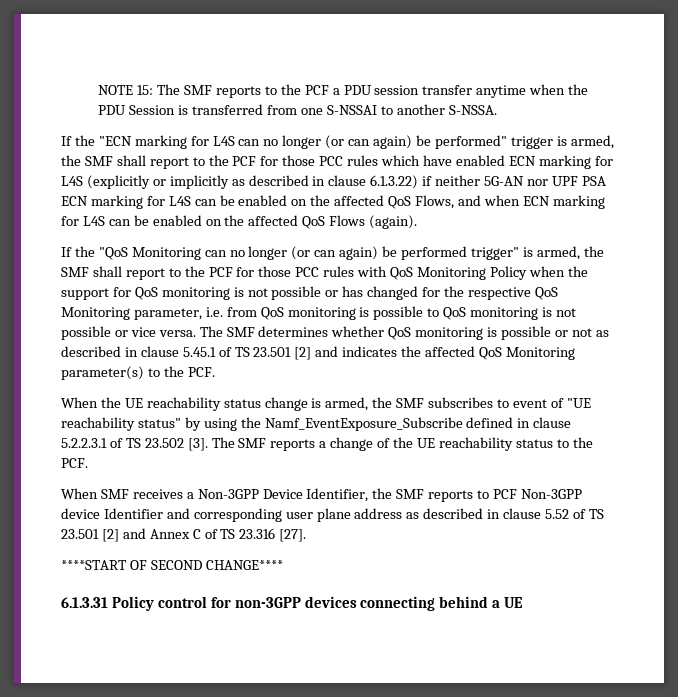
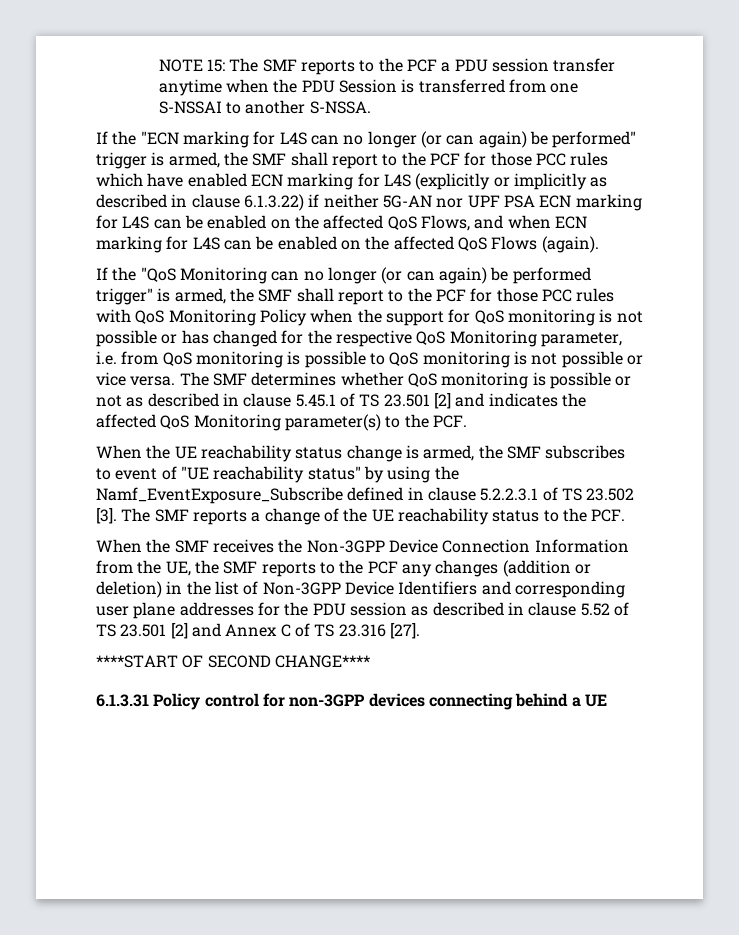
- When SMF receives a Non-3GPP Device Identifier, the SMF reports to PCF Non-3GPP device Identifier and corresponding user plane address as described in clause 5.52 of TS 23.501 [2] and Annex C of TS 23.316 [27].
+ When the SMF receives the Non-3GPP Device Connection Information from the UE, the SMF reports to the PCF any changes (addition or deletion) in the list of Non-3GPP Device Identifiers and corresponding user plane addresses for the PDU session as described in clause 5.52 of TS 23.501 [2] and Annex C of TS 23.316 [27].

